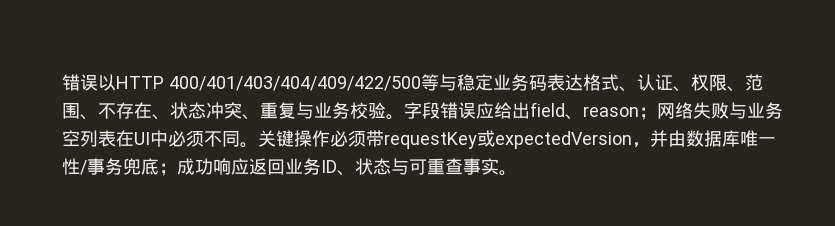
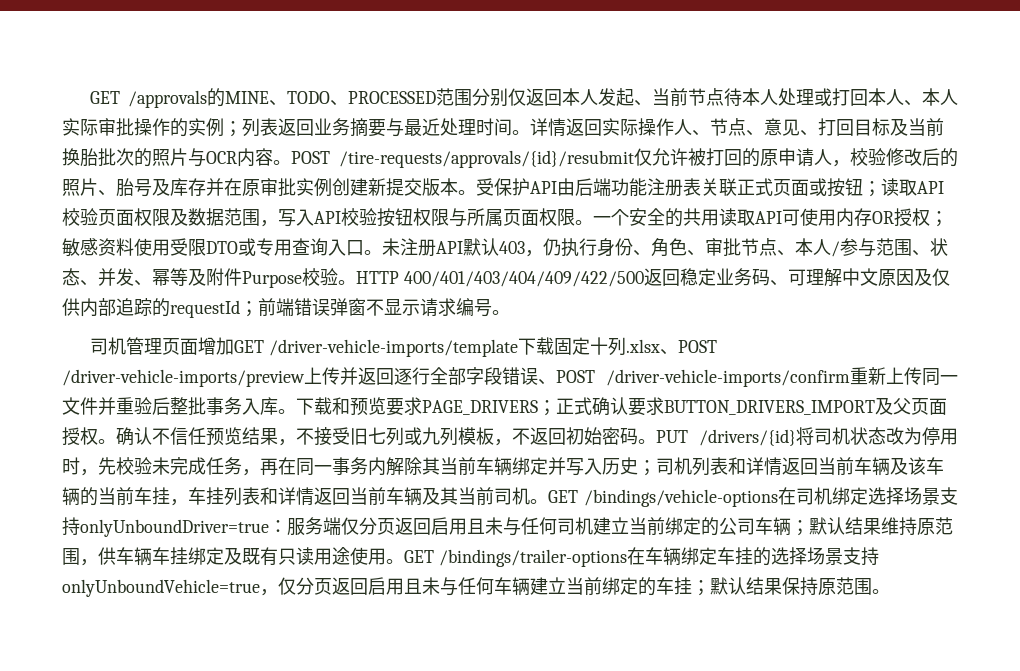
- 错误以HTTP 400/401/403/404/409/422/500等与稳定业务码表达格式、认证、权限、范围、不存在、状态冲突、重复与业务校验。字段错误应给出field、reason；网络失败与业务空列表在UI中必须不同。关键操作必须带requestKey或expectedVersion，并由数据库唯一性/事务兜底；成功响应返回业务ID、状态与可重查事实。
+ GET /approvals的MINE、TODO、PROCESSED范围分别仅返回本人发起、当前节点待本人处理或打回本人、本人实际审批操作的实例；列表返回业务摘要与最近处理时间。详情返回实际操作人、节点、意见、打回目标及当前换胎批次的照片与OCR内容。POST /tire-requests/approvals/{id}/resubmit仅允许被打回的原申请人，校验修改后的照片、胎号及库存并在原审批实例创建新提交版本。受保护API由后端功能注册表关联正式页面或按钮；读取API校验页面权限及数据范围，写入API校验按钮权限与所属页面权限。一个安全的共用读取API可使用内存OR授权；敏感资料使用受限DTO或专用查询入口。未注册API默认403，仍执行身份、角色、审批节点、本人/参与范围、状态、并发、幂等及附件Purpose校验。HTTP 400/401/403/404/409/422/500返回稳定业务码、可理解中文原因及仅供内部追踪的requestId；前端错误弹窗不显示请求编号。
+ 司机管理页面增加GET /driver-vehicle-imports/template下载固定十列.xlsx、POST /driver-vehicle-imports/preview上传并返回逐行全部字段错误、POST /driver-vehicle-imports/confirm重新上传同一文件并重验后整批事务入库。下载和预览要求PAGE_DRIVERS；正式确认要求BUTTON_DRIVERS_IMPORT及父页面授权。确认不信任预览结果，不接受旧七列或九列模板，不返回初始密码。PUT /drivers/{id}将司机状态改为停用时，先校验未完成任务，再在同一事务内解除其当前车辆绑定并写入历史；司机列表和详情返回当前车辆及该车辆的当前车挂，车挂列表和详情返回当前车辆及其当前司机。GET /bindings/vehicle-options在司机绑定选择场景支持onlyUnboundDriver=true：服务端仅分页返回启用且未与任何司机建立当前绑定的公司车辆；默认结果维持原范围，供车辆车挂绑定及既有只读用途使用。GET /bindings/trailer-options在车辆绑定车挂的选择场景支持onlyUnboundVehicle=true，仅分页返回启用且未与任何车辆建立当前绑定的车挂；默认结果保持原范围。

